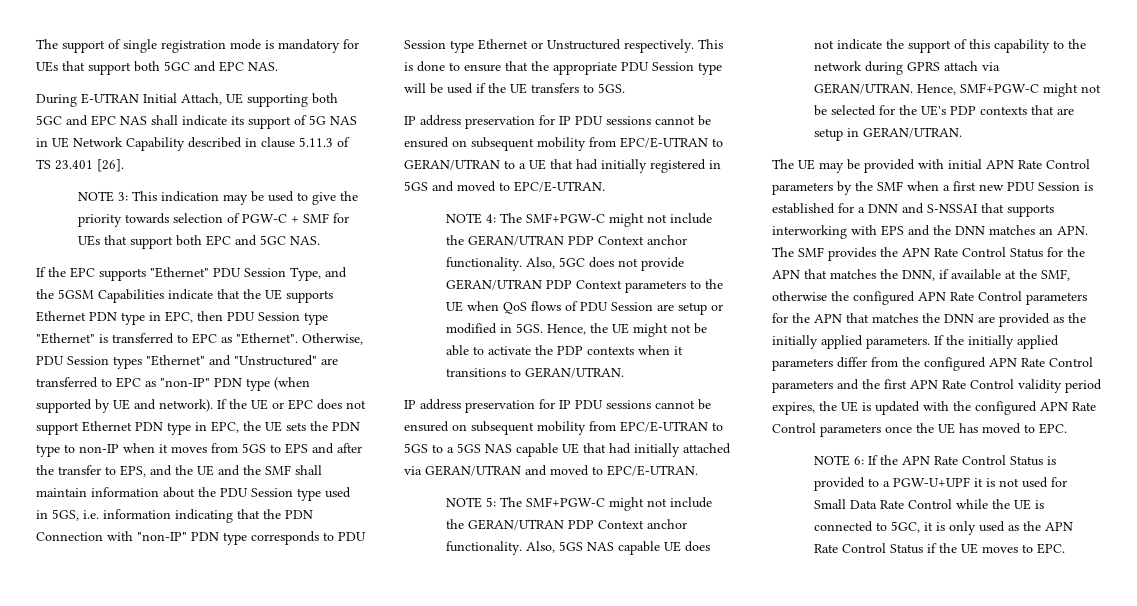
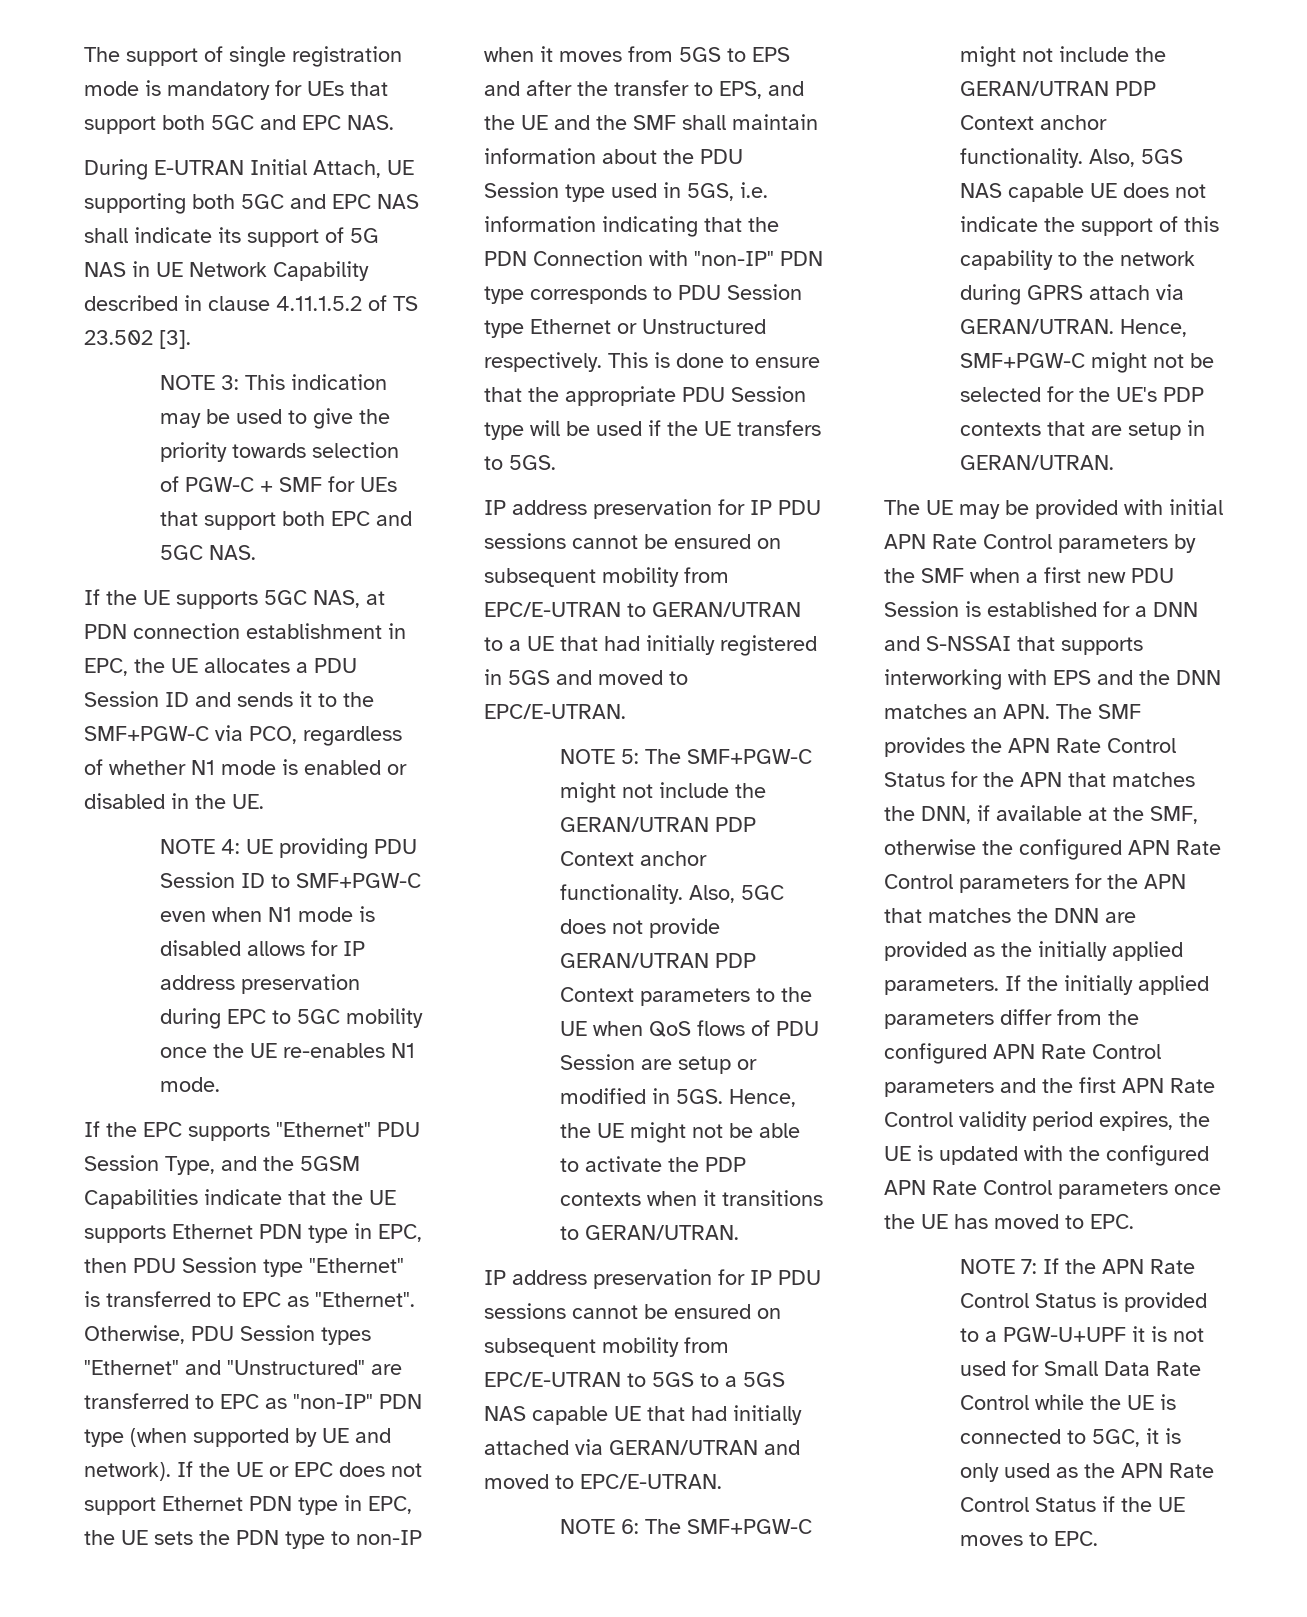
- During E-UTRAN Initial Attach, UE supporting both 5GC and EPC NAS shall indicate its support of 5G NAS in UE Network Capability described in clause 5.11.3 of TS 23.401 [26].
+ During E-UTRAN Initial Attach, UE supporting both 5GC and EPC NAS shall indicate its support of 5G NAS in UE Network Capability described in clause 4.11.1.5.2 of TS 23.502 [3].
+ If the UE supports 5GC NAS, at PDN connection establishment in EPC, the UE allocates a PDU Session ID and sends it to the SMF+PGW-C via PCO, regardless of whether N1 mode is enabled or disabled in the UE.
+ NOTE 4: UE providing PDU Session ID to SMF+PGW-C even when N1 mode is disabled allows for IP address preservation during EPC to 5GC mobility once the UE re-enables N1 mode.
- NOTE 4: The SMF+PGW-C might not include the GERAN/UTRAN PDP Context anchor functionality.
+ NOTE 5: The SMF+PGW-C might not include the GERAN/UTRAN PDP Context anchor functionality.
- NOTE 5: The SMF+PGW-C might not include the GERAN/UTRAN PDP Context anchor functionality.
+ NOTE 6: The SMF+PGW-C might not include the GERAN/UTRAN PDP Context anchor functionality.
- NOTE 6: If the APN Rate Control Status is provided to a PGW-U+UPF it is not used for Small Data Rate Control while the UE is connected to 5GC, it is only used as the APN Rate Control Status if the UE moves to EPC.
+ NOTE 7: If the APN Rate Control Status is provided to a PGW-U+UPF it is not used for Small Data Rate Control while the UE is connected to 5GC, it is only used as the APN Rate Control Status if the UE moves to EPC.

